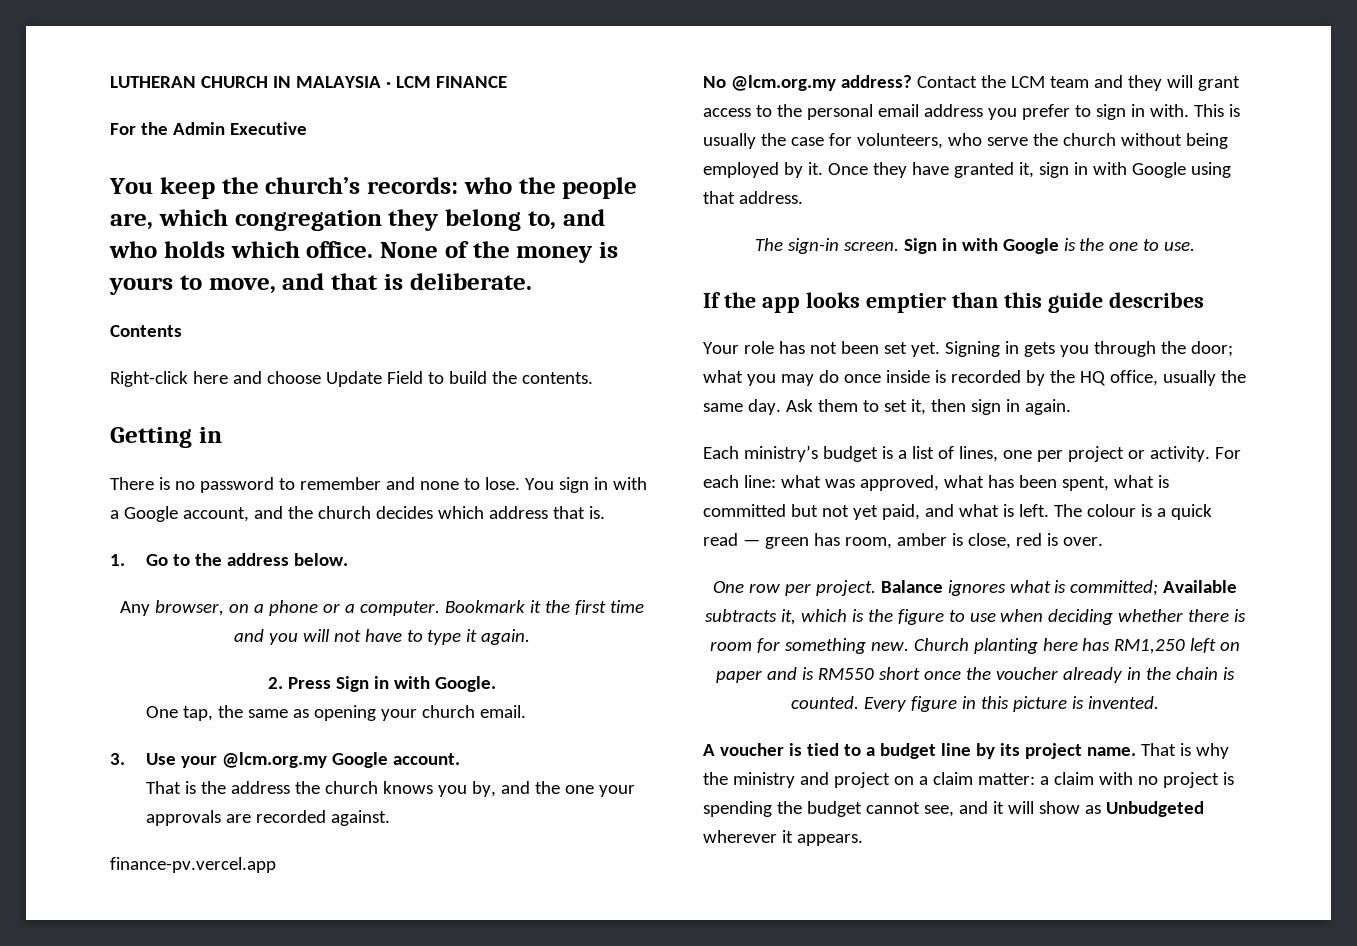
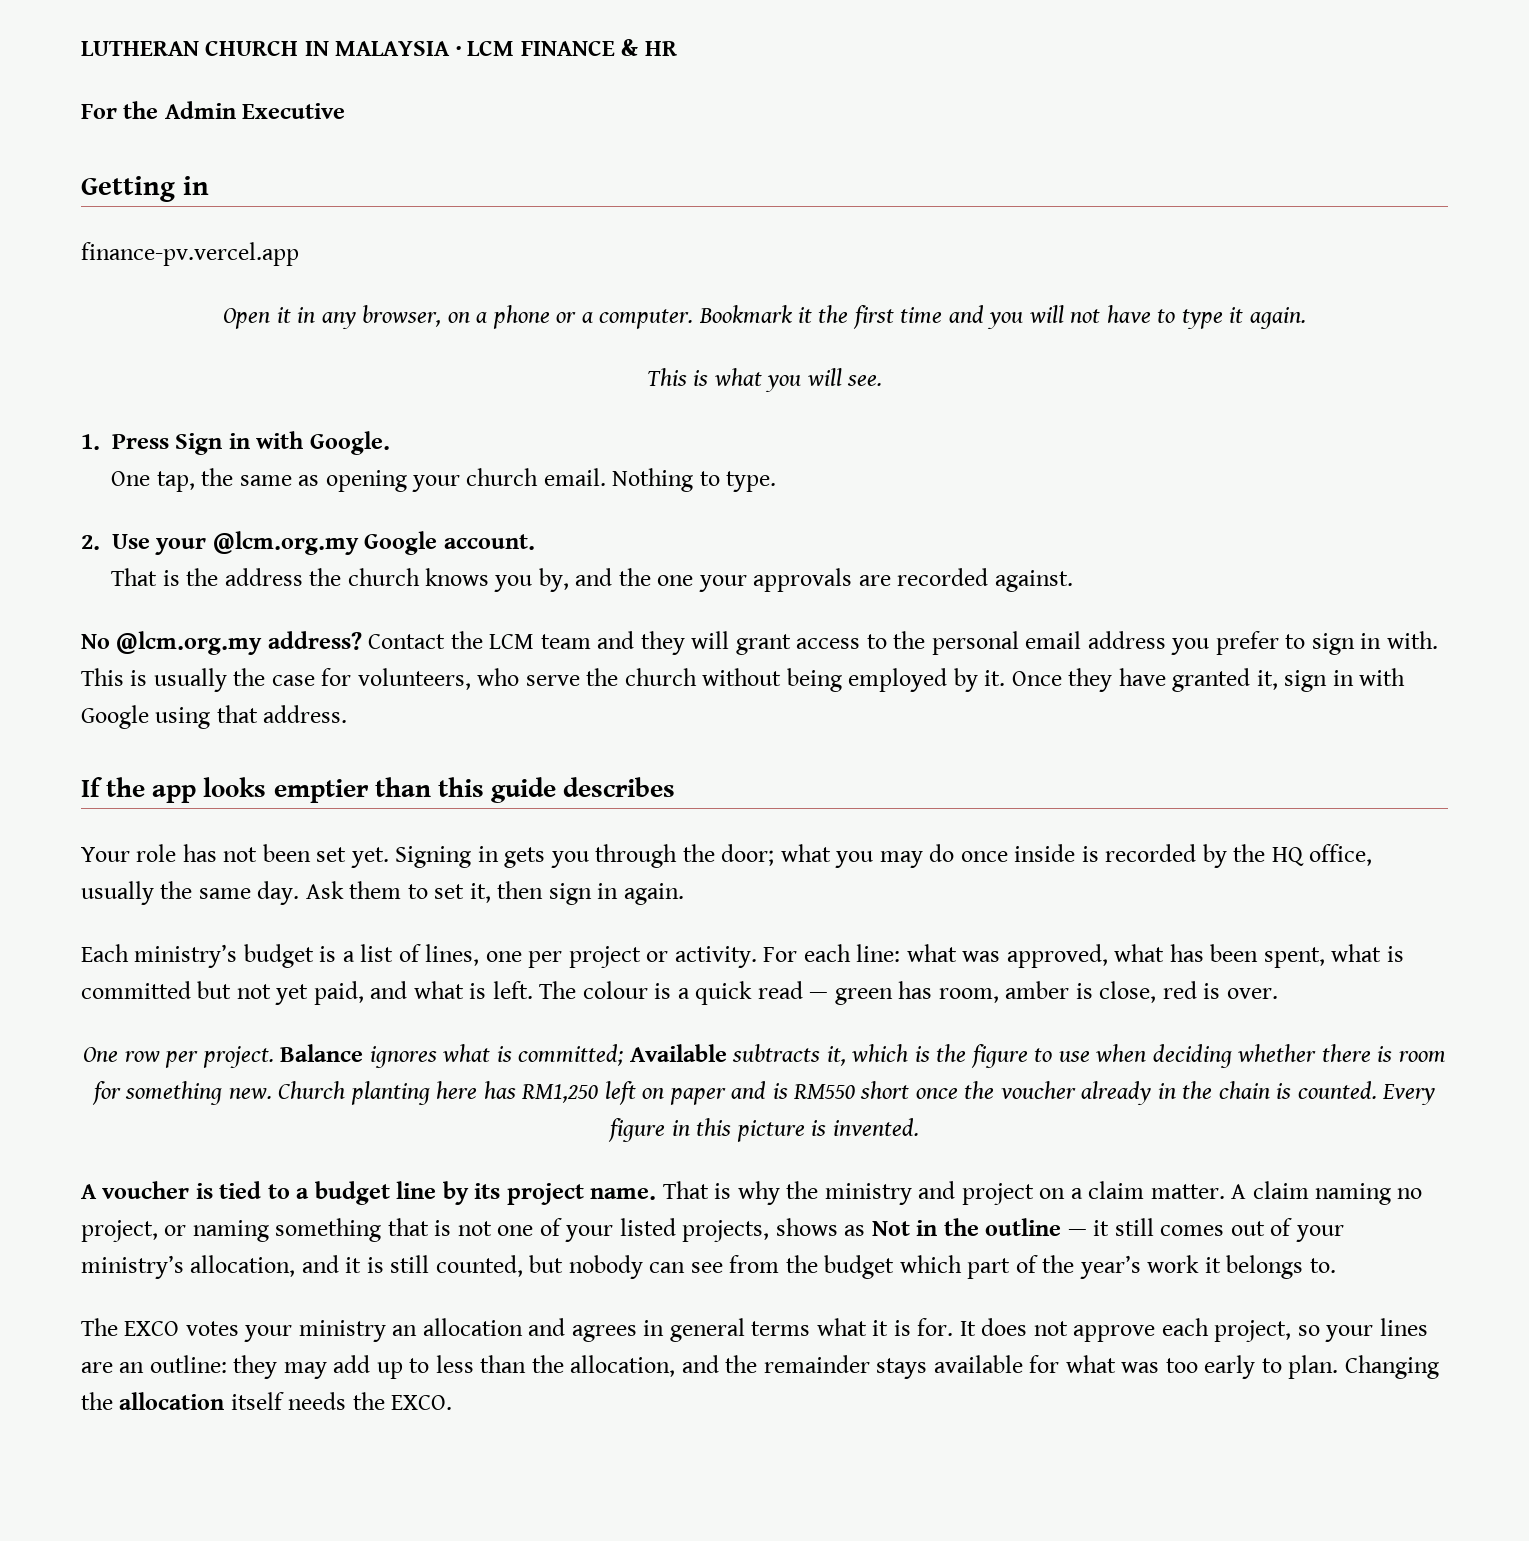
- LUTHERAN CHURCH IN MALAYSIA · LCM FINANCE
+ LUTHERAN CHURCH IN MALAYSIA · LCM FINANCE & HR
- You keep the church’s records: who the people are, which congregation they belong to, and who holds which office. None of the money is yours to move, and that is deliberate.
- Contents
- Right-click here and choose Update Field to build the contents.
  Getting in
- There is no password to remember and none to lose. You sign in with a Google account, and the church decides which address that is.
- 1. Go to the address below.
- Any browser, on a phone or a computer.
+ finance-pv.vercel.app
+ Open it in any browser, on a phone or a computer.
- 2. Press Sign in with Google.
+ This is what you will see.
+ 1. Press Sign in with Google.
- One tap, the same as opening your church email.
- 3. Use your @lcm.org.my Google account.
+ One tap, the same as opening your church email. Nothing to type.
+ 2. Use your @lcm.org.my Google account.
- finance-pv.vercel.app
- The sign-in screen. Sign in with Google is the one to use.
- That is why the ministry and project on a claim matter: a claim with no project is spending the budget cannot see, and it will show as Unbudgeted wherever it appears.
+ That is why the ministry and project on a claim matter. A claim naming no project, or naming something that is not one of your listed projects, shows as Not in the outline — it still comes out of your ministry’s allocation, and it is still counted, but nobody can see from the budget which part of the year’s work it belongs to.
+ The EXCO votes your ministry an allocation and agrees in general terms what it is for. It does not approve each project, so your lines are an outline: they may add up to less than the allocation, and the remainder stays available for what was too early to plan. Changing the allocation itself needs the EXCO.

